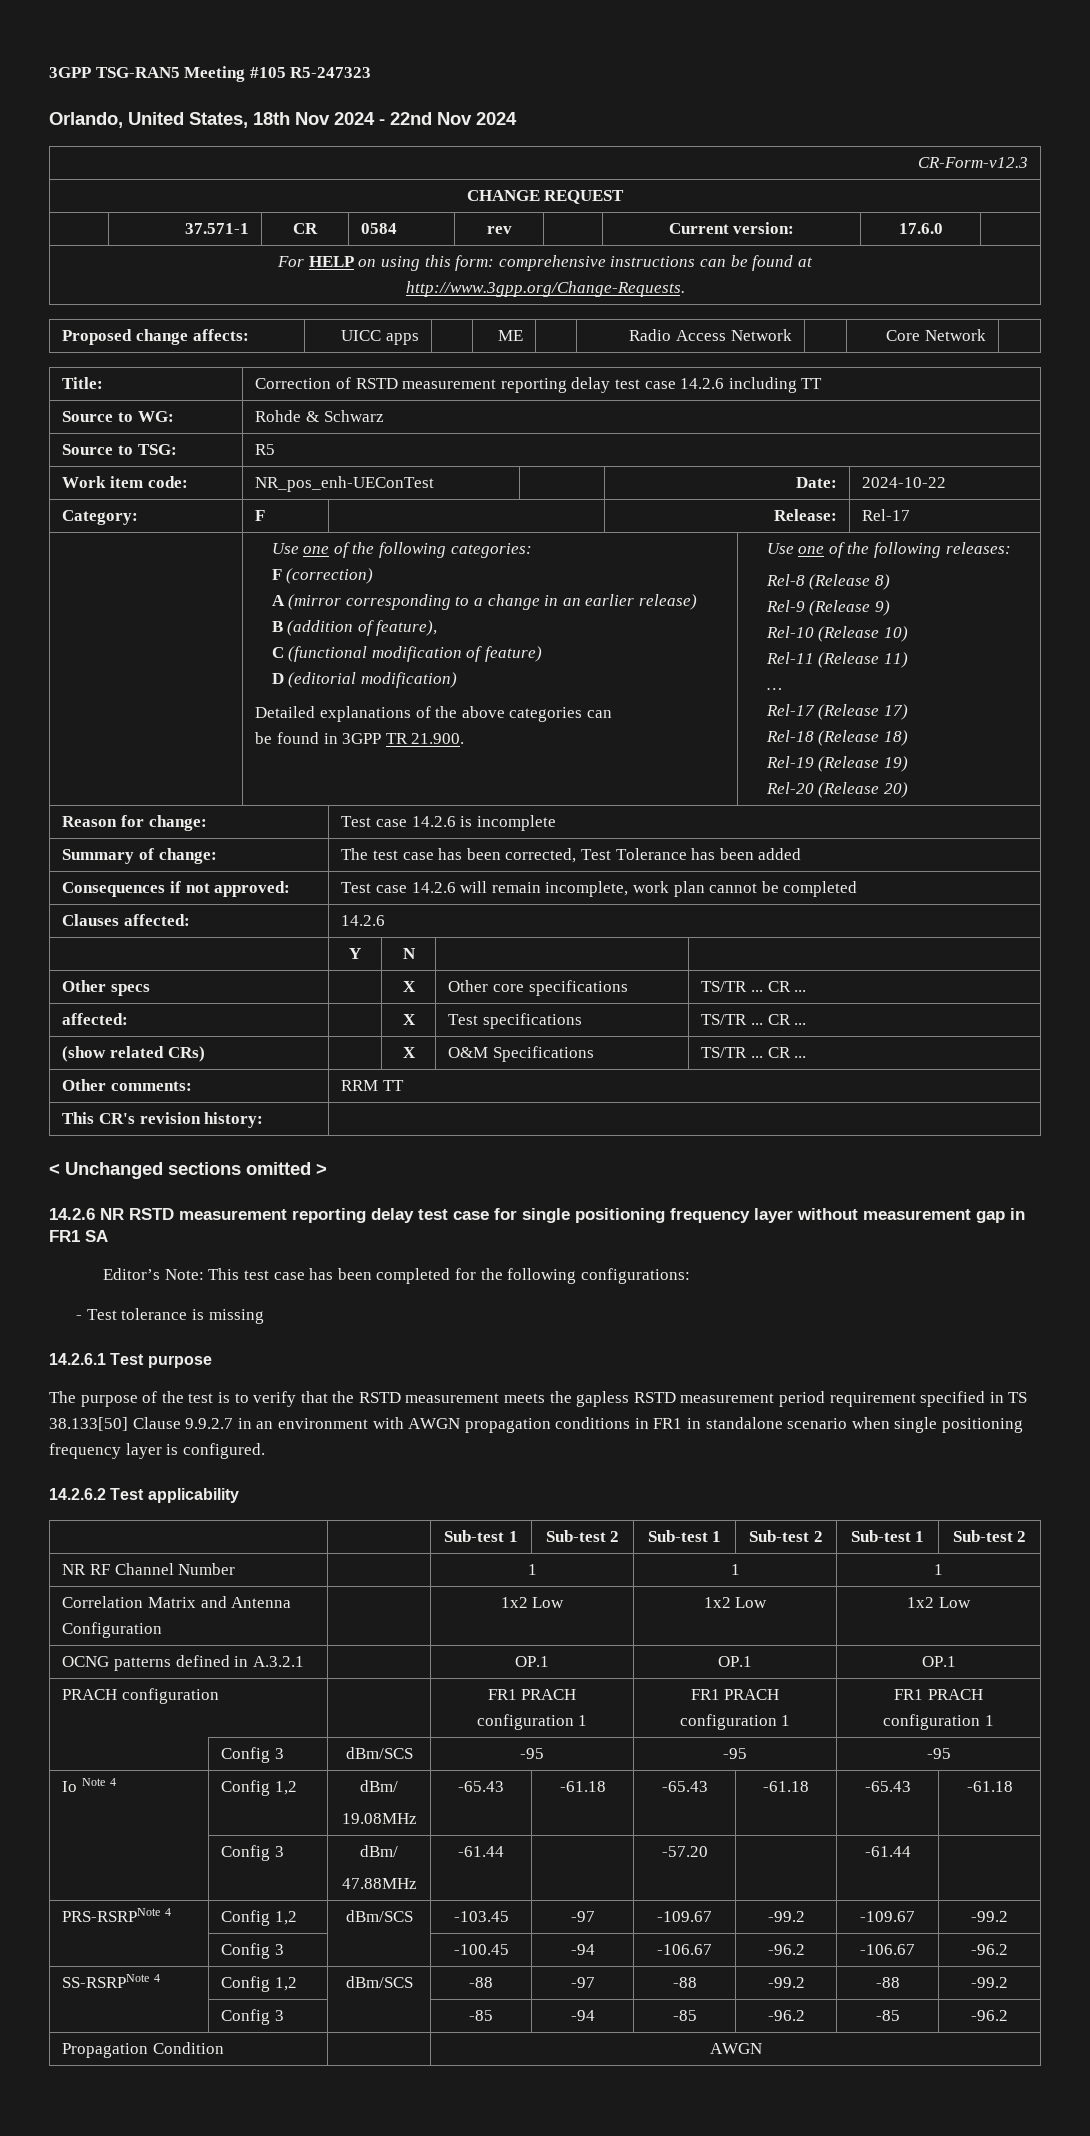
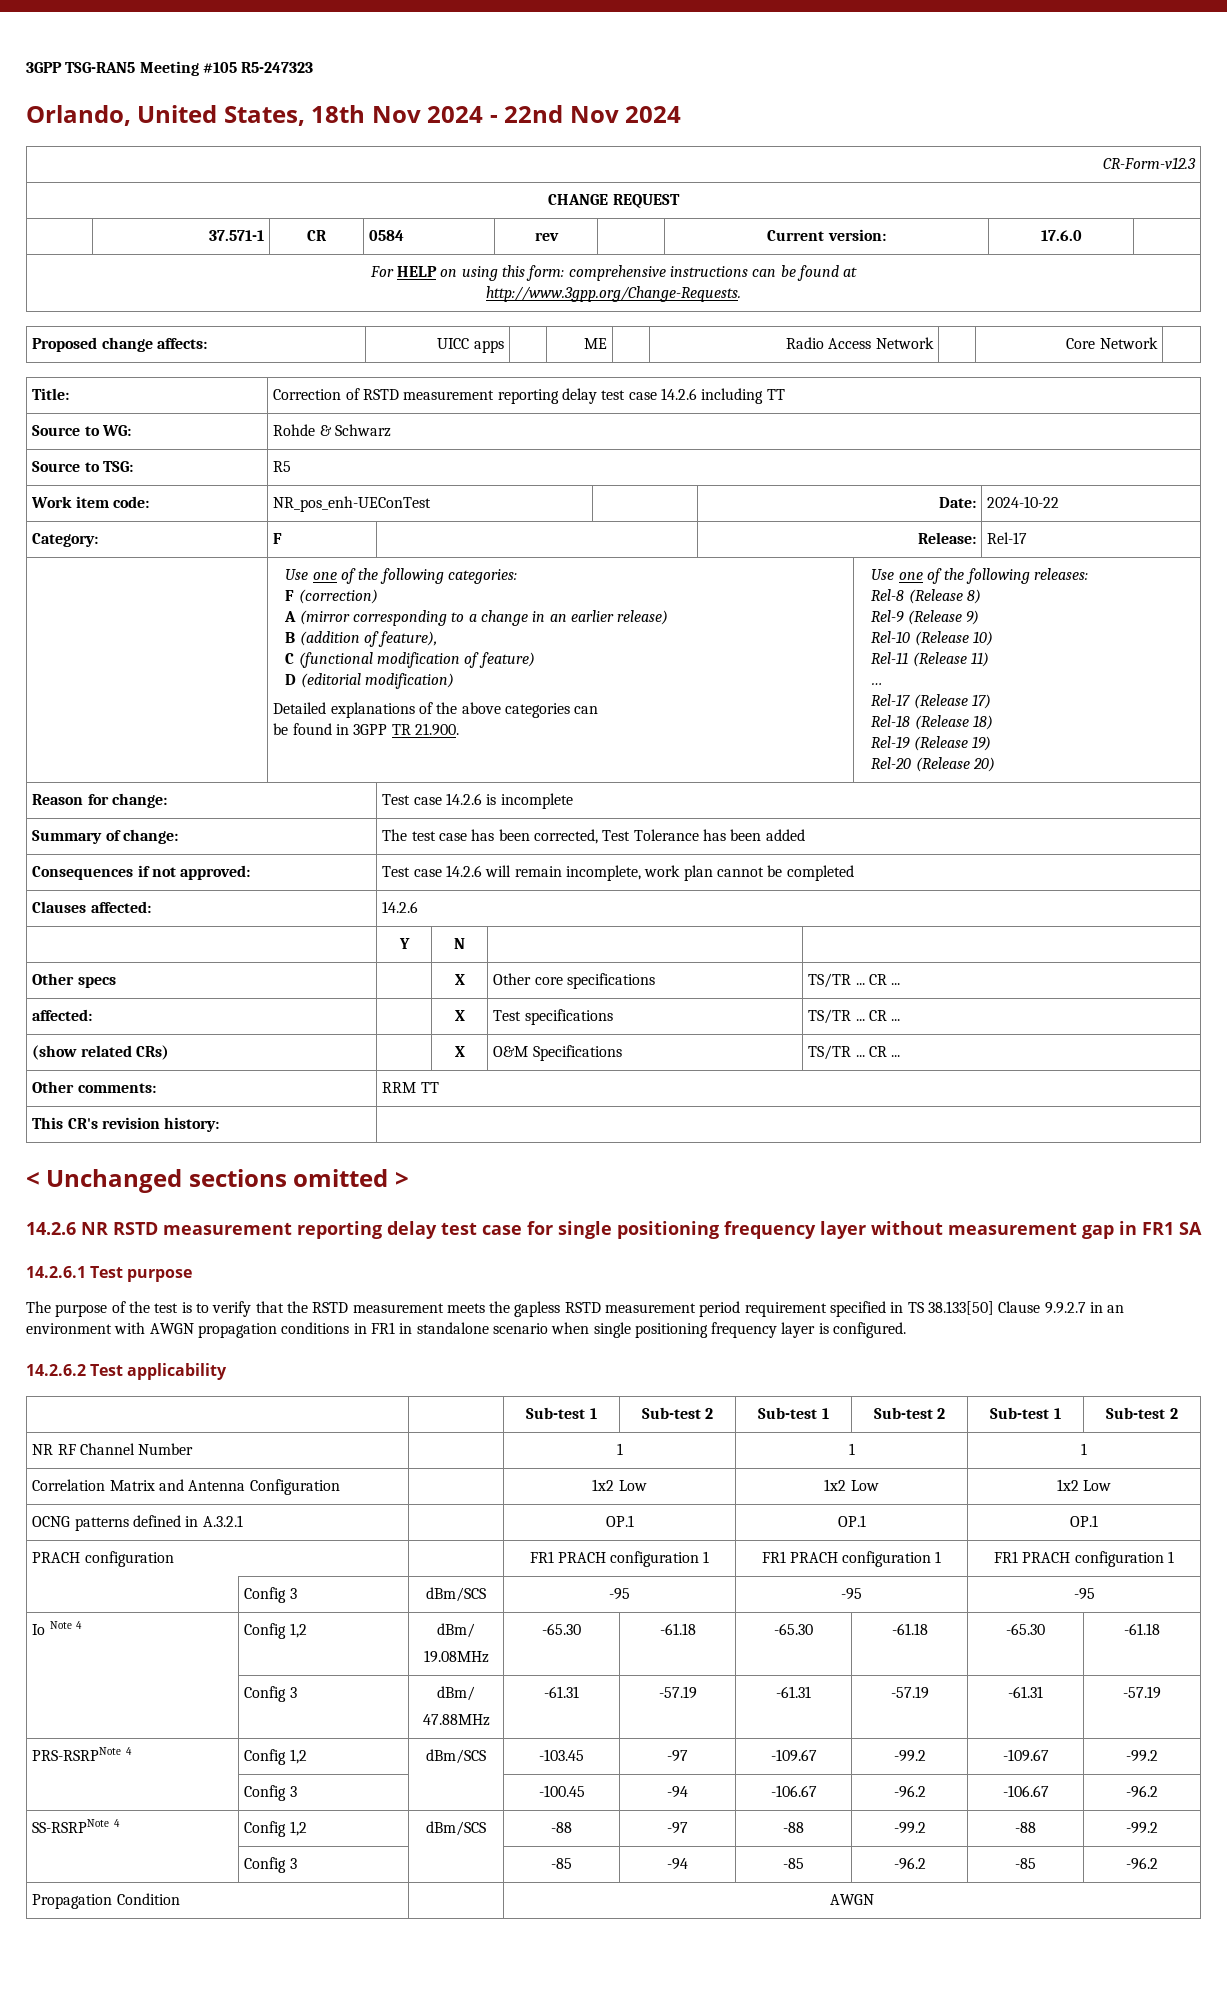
- Editor’s Note: This test case has been completed for the following configurations:
- - Test tolerance is missing
  Io Note 4 | Config 1,2 | dBm/
- 19.08MHz | -65.43 | -61.18 | -65.43 | -61.18 | -65.43 | -61.18
+ 19.08MHz | -65.30 | -61.18 | -65.30 | -61.18 | -65.30 | -61.18
  | Config 3 | dBm/
- 47.88MHz | -61.44 | | -57.20 | | -61.44 |
+ 47.88MHz | -61.31 | -57.19 | -61.31 | -57.19 | -61.31 | -57.19

